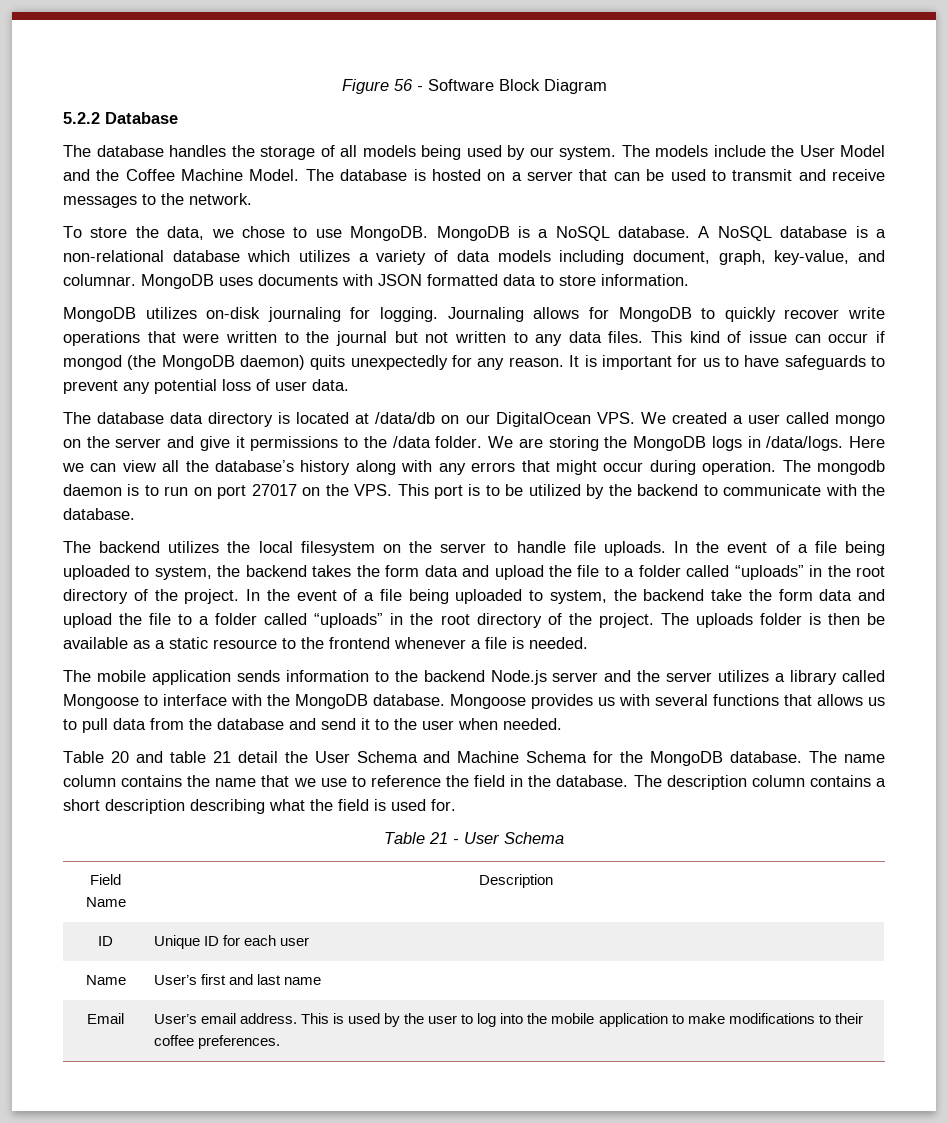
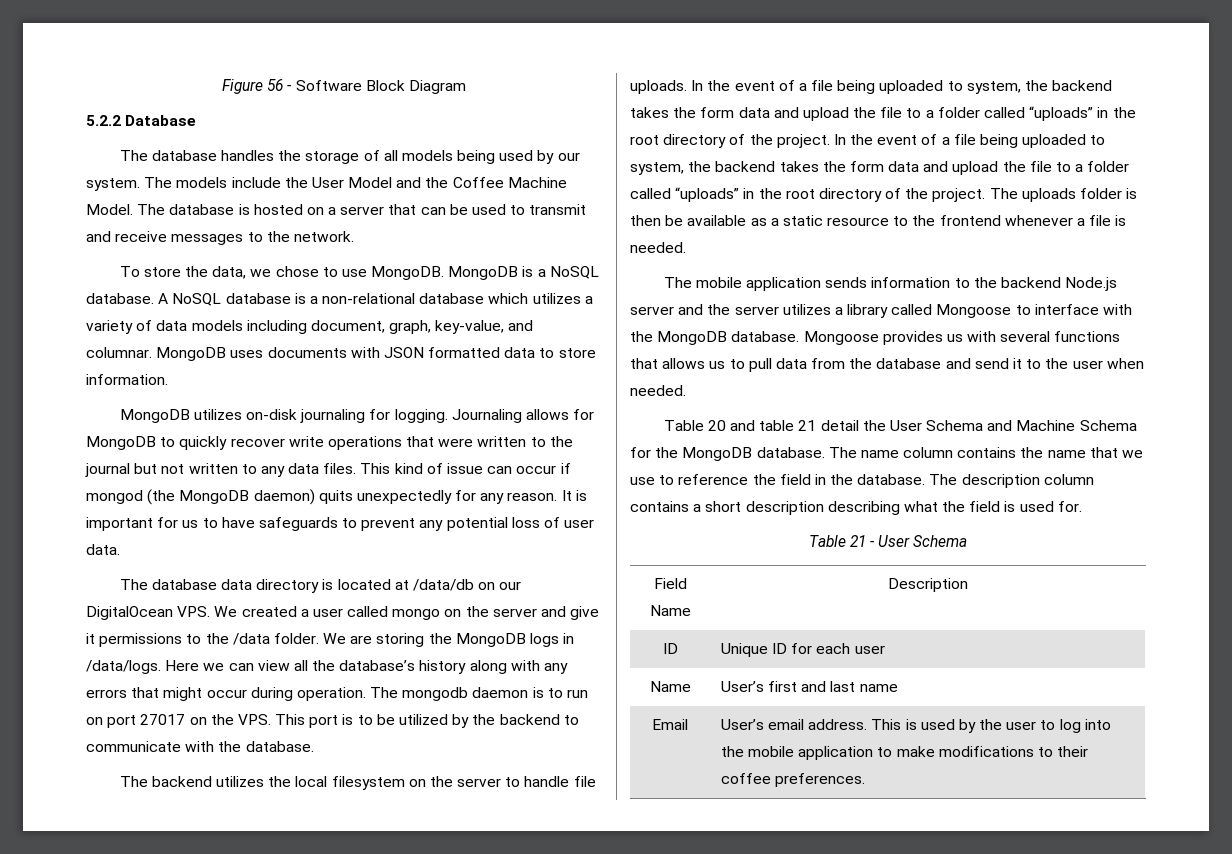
- In the event of a file being uploaded to system, the backend takes the form data and upload the file to a folder called “uploads” in the root directory of the project. In the event of a file being uploaded to system, the backend take the form data and upload the file to a folder called “uploads” in the root directory of the project.
+ In the event of a file being uploaded to system, the backend takes the form data and upload the file to a folder called “uploads” in the root directory of the project. In the event of a file being uploaded to system, the backend takes the form data and upload the file to a folder called “uploads” in the root directory of the project.

